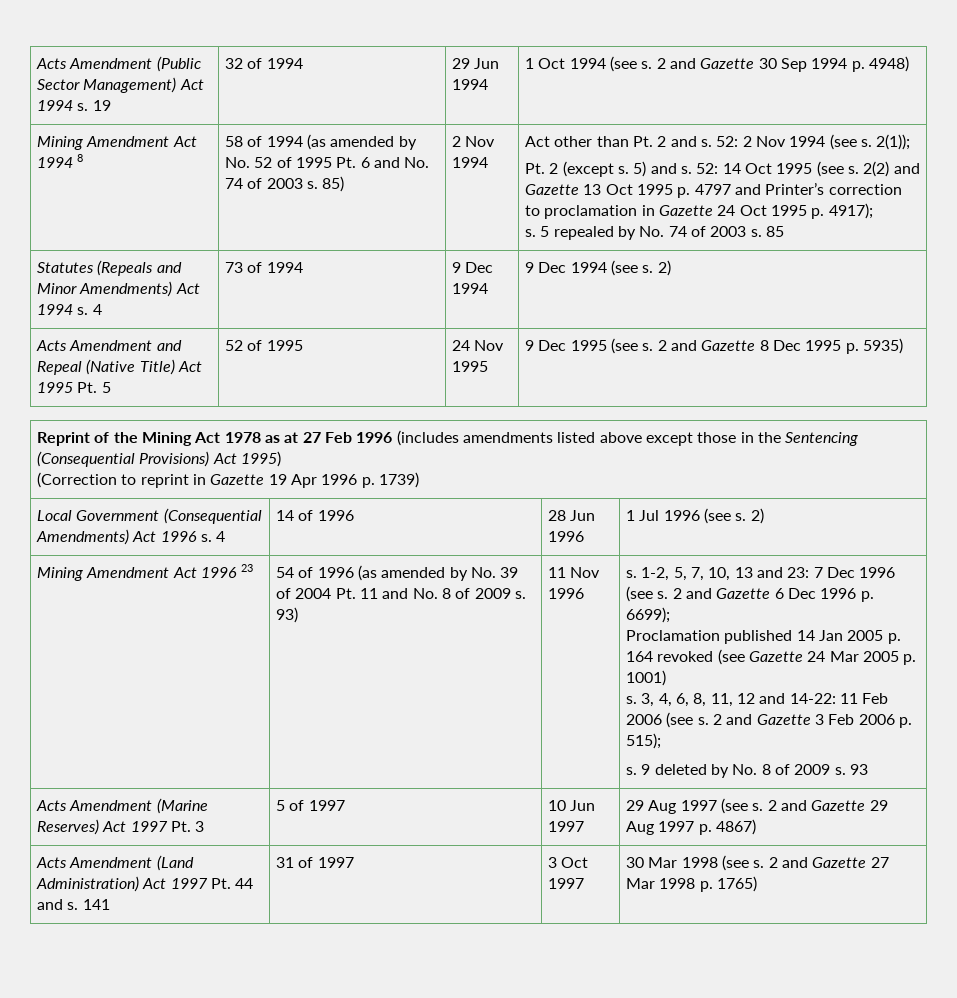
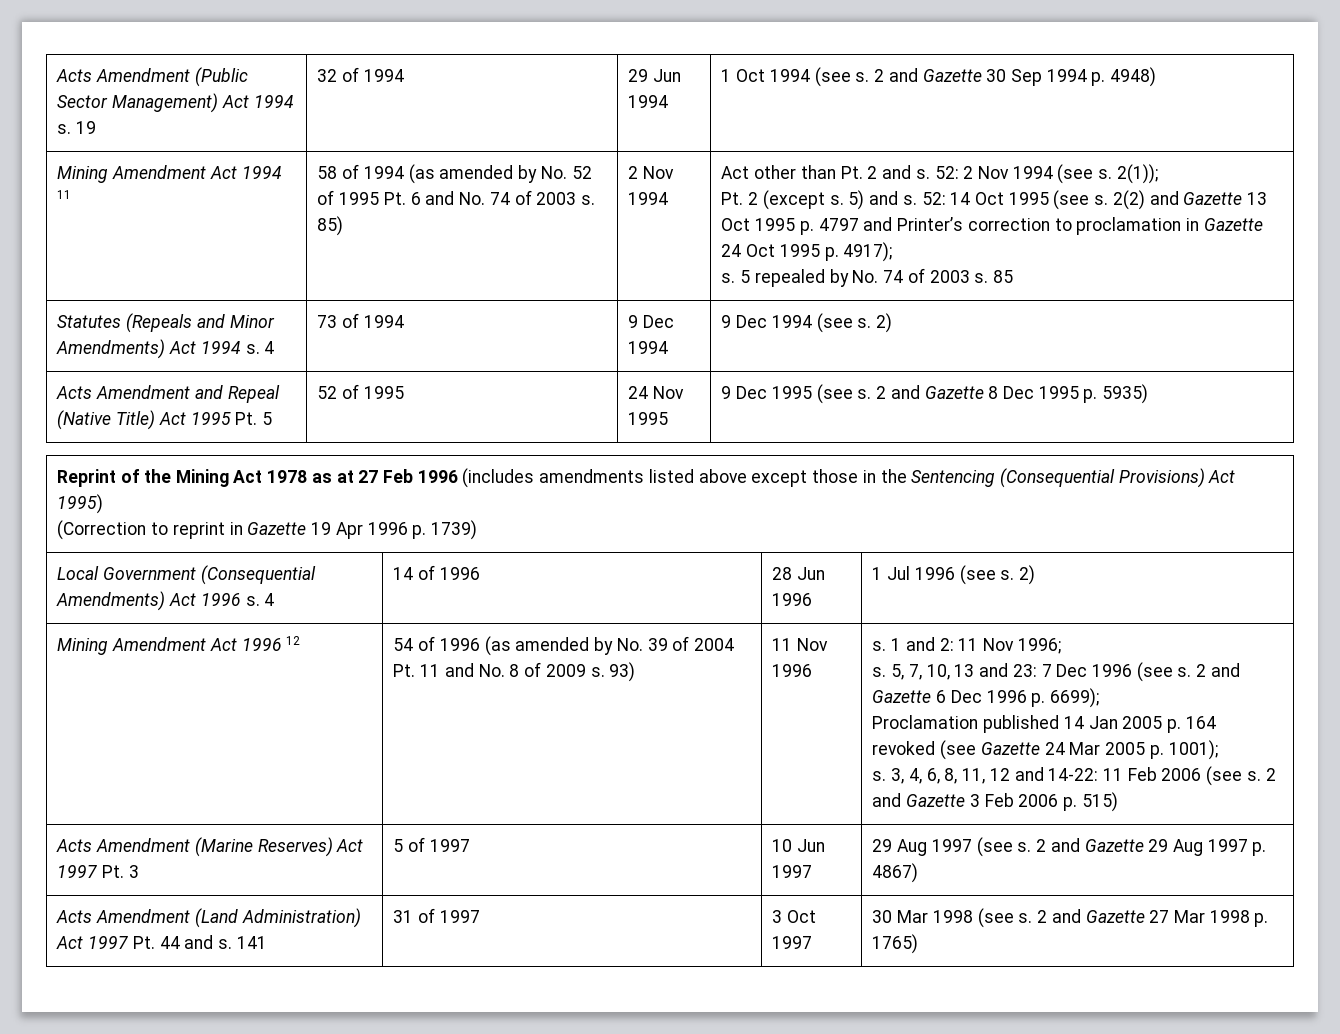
- Mining Amendment Act 1994 8
+ Mining Amendment Act 1994 11
- Mining Amendment Act 1996 23
+ Mining Amendment Act 1996 12
- 1-2, 5, 7, 10, 13 and 23: 7 Dec 1996 (see s.
+ 1 and 2: 11 Nov 1996;
+ s. 5, 7, 10, 13 and 23: 7 Dec 1996 (see s.
- Proclamation published 14 Jan 2005 p. 164 revoked (see Gazette 24 Mar 2005 p. 1001)
+ Proclamation published 14 Jan 2005 p. 164 revoked (see Gazette 24 Mar 2005 p. 1001);
- 2 and Gazette 3 Feb 2006 p. 515);
- s. 9 deleted by No. 8 of 2009 s. 93
+ 2 and Gazette 3 Feb 2006 p. 515)

